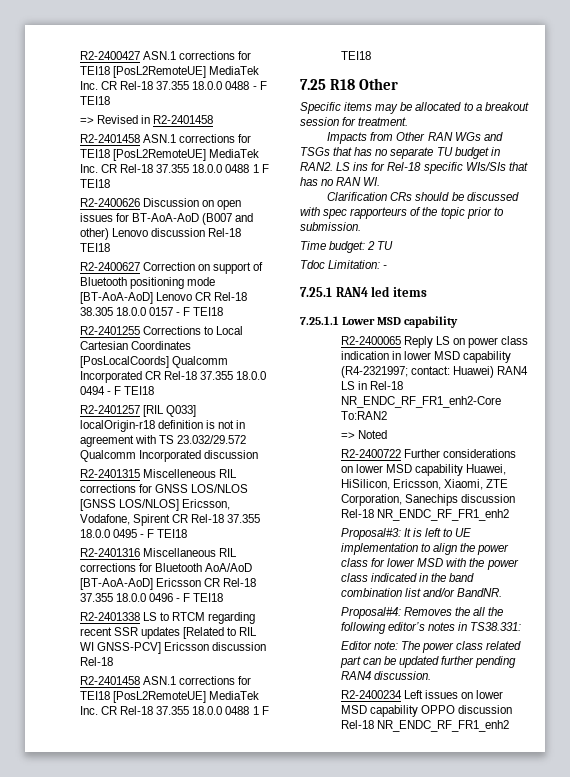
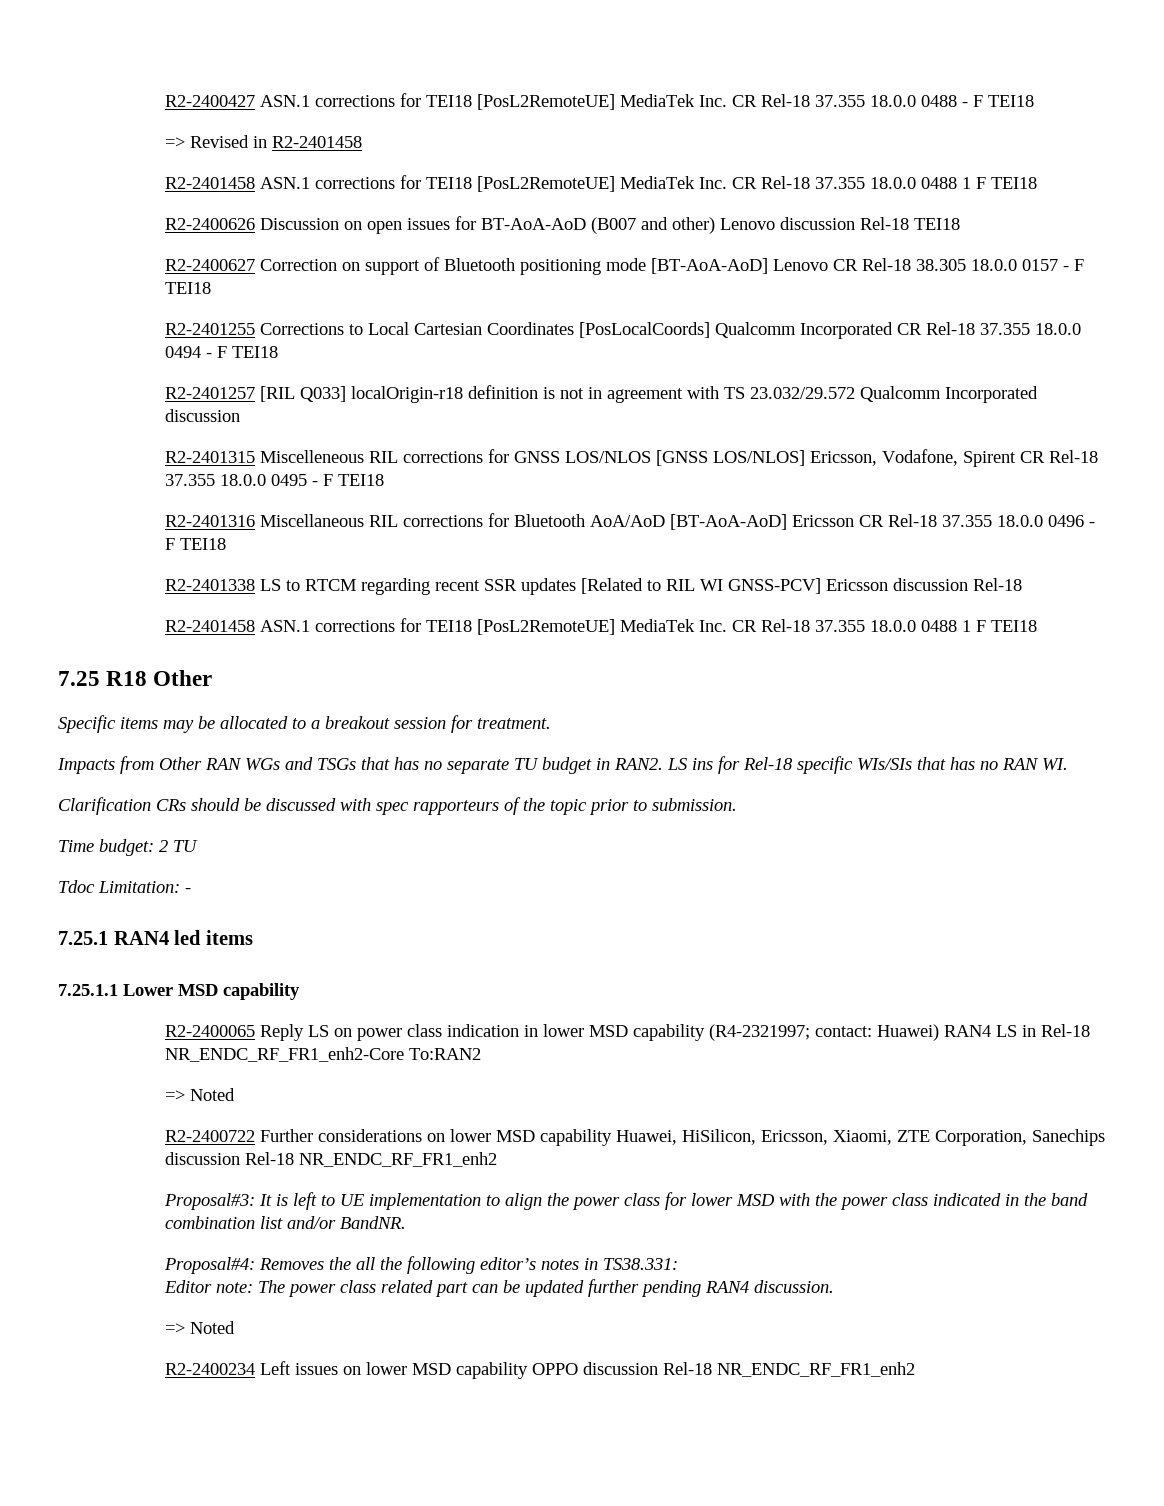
  Editor note: The power class related part can be updated further pending RAN4 discussion.
+ => Noted

